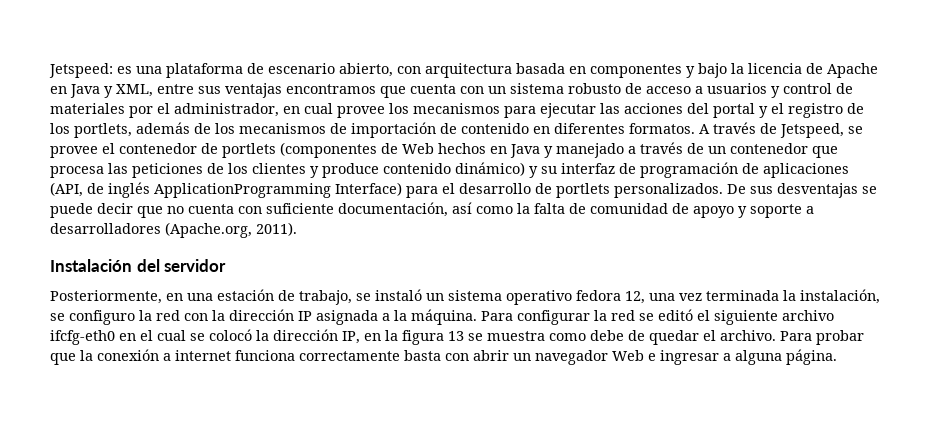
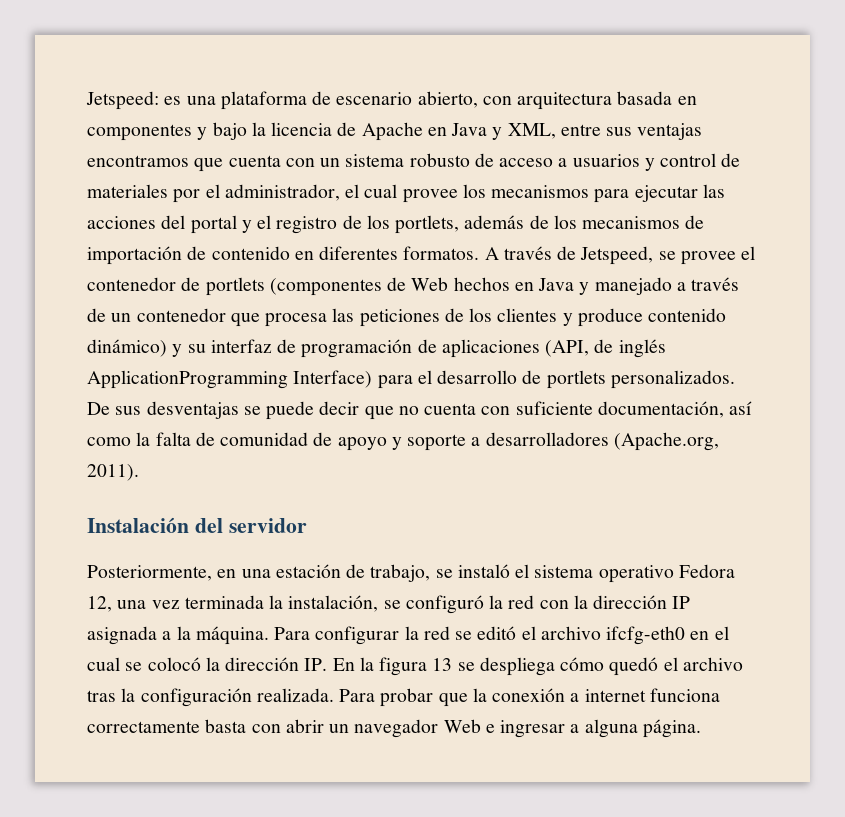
- es una plataforma de escenario abierto, con arquitectura basada en componentes y bajo la licencia de Apache en Java y XML, entre sus ventajas encontramos que cuenta con un sistema robusto de acceso a usuarios y control de materiales por el administrador, en cual provee los mecanismos para ejecutar las acciones del portal y el registro de los portlets, además de los mecanismos de importación de contenido en diferentes formatos.
+ es una plataforma de escenario abierto, con arquitectura basada en componentes y bajo la licencia de Apache en Java y XML, entre sus ventajas encontramos que cuenta con un sistema robusto de acceso a usuarios y control de materiales por el administrador, el cual provee los mecanismos para ejecutar las acciones del portal y el registro de los portlets, además de los mecanismos de importación de contenido en diferentes formatos.
- Posteriormente, en una estación de trabajo, se instaló un sistema operativo fedora 12, una vez terminada la instalación, se configuro la red con la dirección IP asignada a la máquina.
+ Posteriormente, en una estación de trabajo, se instaló el sistema operativo Fedora 12, una vez terminada la instalación, se configuró la red con la dirección IP asignada a la máquina.
- Para configurar la red se editó el siguiente archivo ifcfg-eth0 en el cual se colocó la dirección IP, en la figura 13 se muestra como debe de quedar el archivo.
+ Para configurar la red se editó el archivo ifcfg-eth0 en el cual se colocó la dirección IP. En la figura 13 se despliega cómo quedó el archivo tras la configuración realizada.

